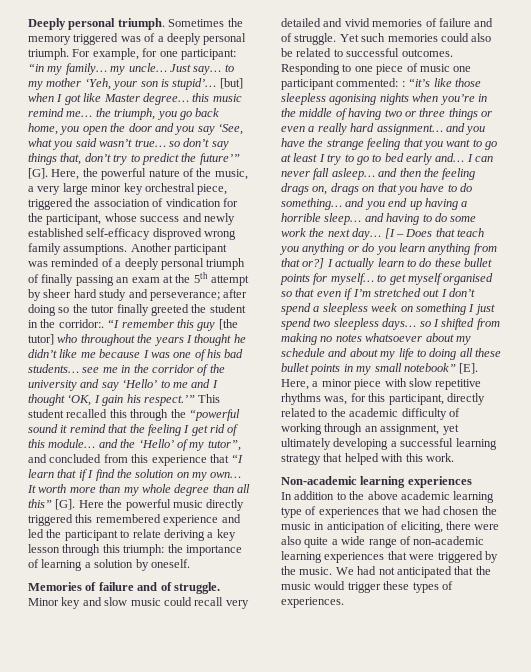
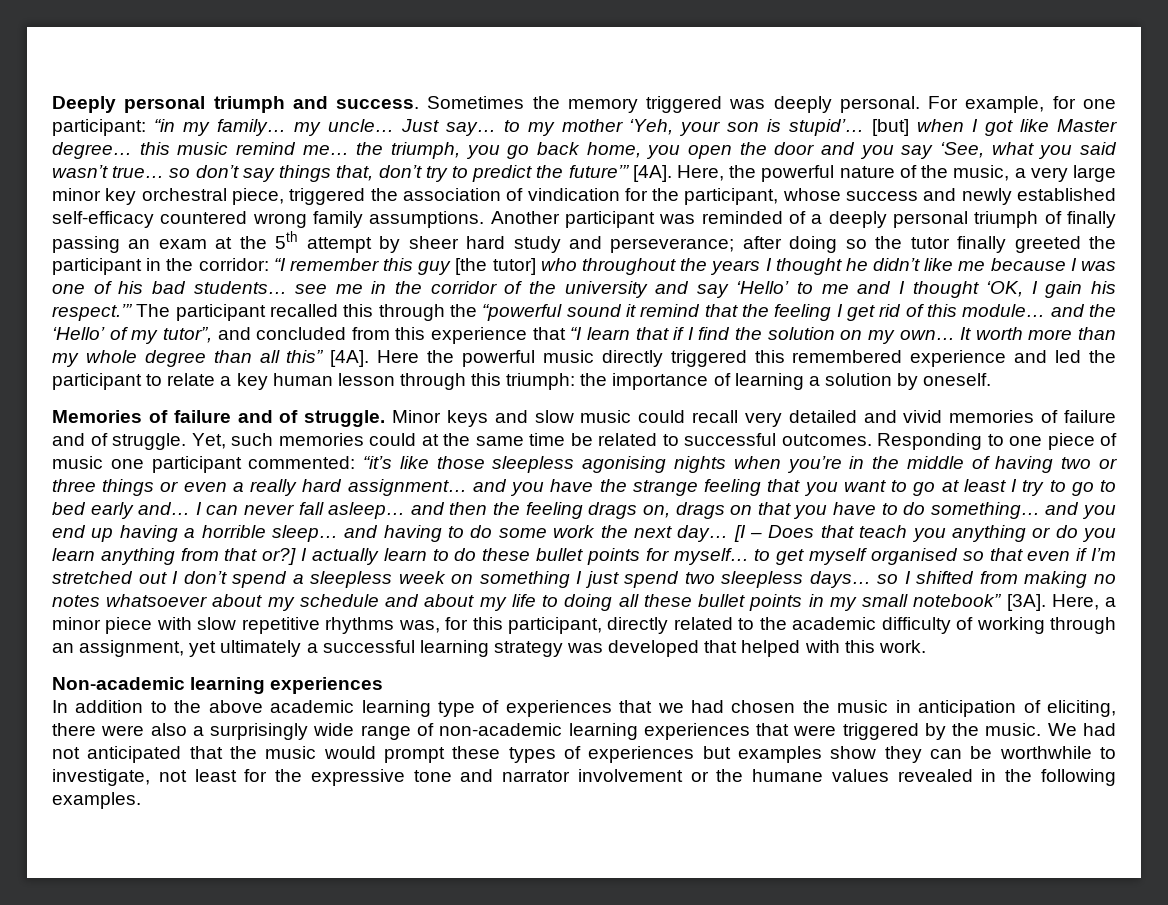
- Deeply personal triumph.
+ Deeply personal triumph and success.
- Sometimes the memory triggered was of a deeply personal triumph.
+ Sometimes the memory triggered was deeply personal.
- [but] when I got like Master degree… this music remind me… the triumph, you go back home, you open the door and you say ‘See, what you said wasn’t true… so don’t say things that, don’t try to predict the future’” [G]. Here, the powerful nature of the music, a very large minor key orchestral piece, triggered the association of vindication for the participant, whose success and newly established self-efficacy disproved wrong family assumptions.
+ [but] when I got like Master degree… this music remind me… the triumph, you go back home, you open the door and you say ‘See, what you said wasn’t true… so don’t say things that, don’t try to predict the future’” [4A]. Here, the powerful nature of the music, a very large minor key orchestral piece, triggered the association of vindication for the participant, whose success and newly established self-efficacy countered wrong family assumptions.
- after doing so the tutor finally greeted the student in the corridor:.
+ after doing so the tutor finally greeted the participant in the corridor:
- This student recalled this through the “powerful sound it remind that the feeling I get rid of this module… and the ‘Hello’ of my tutor”, and concluded from this experience that “I learn that if I find the solution on my own…
+ The participant recalled this through the “powerful sound it remind that the feeling I get rid of this module… and the ‘Hello’ of my tutor”, and concluded from this experience that “I learn that if I find the solution on my own…
- It worth more than my whole degree than all this” [G]. Here the powerful music directly triggered this remembered experience and led the participant to relate deriving a key lesson through this triumph: the importance of learning a solution by oneself.
+ It worth more than my whole degree than all this” [4A]. Here the powerful music directly triggered this remembered experience and led the participant to relate a key human lesson through this triumph: the importance of learning a solution by oneself.
- Minor key and slow music could recall very detailed and vivid memories of failure and of struggle.
+ Minor keys and slow music could recall very detailed and vivid memories of failure and of struggle.
- Yet such memories could also be related to successful outcomes.
+ Yet, such memories could at the same time be related to successful outcomes.
- Responding to one piece of music one participant commented: : “it’s like those sleepless agonising nights when you’re in the middle of having two or three things or even a really hard assignment… and you have the strange feeling that you want to go at least I try to go to bed early and…
+ Responding to one piece of music one participant commented: “it’s like those sleepless agonising nights when you’re in the middle of having two or three things or even a really hard assignment… and you have the strange feeling that you want to go at least I try to go to bed early and…
- I actually learn to do these bullet points for myself… to get myself organised so that even if I’m stretched out I don’t spend a sleepless week on something I just spend two sleepless days… so I shifted from making no notes whatsoever about my schedule and about my life to doing all these bullet points in my small notebook” [E]. Here, a minor piece with slow repetitive rhythms was, for this participant, directly related to the academic difficulty of working through an assignment, yet ultimately developing a successful learning strategy that helped with this work.
+ I actually learn to do these bullet points for myself… to get myself organised so that even if I’m stretched out I don’t spend a sleepless week on something I just spend two sleepless days… so I shifted from making no notes whatsoever about my schedule and about my life to doing all these bullet points in my small notebook” [3A]. Here, a minor piece with slow repetitive rhythms was, for this participant, directly related to the academic difficulty of working through an assignment, yet ultimately a successful learning strategy was developed that helped with this work.
- In addition to the above academic learning type of experiences that we had chosen the music in anticipation of eliciting, there were also quite a wide range of non-academic learning experiences that were triggered by the music.
+ In addition to the above academic learning type of experiences that we had chosen the music in anticipation of eliciting, there were also a surprisingly wide range of non-academic learning experiences that were triggered by the music.
- We had not anticipated that the music would trigger these types of experiences.
+ We had not anticipated that the music would prompt these types of experiences but examples show they can be worthwhile to investigate, not least for the expressive tone and narrator involvement or the humane values revealed in the following examples.

